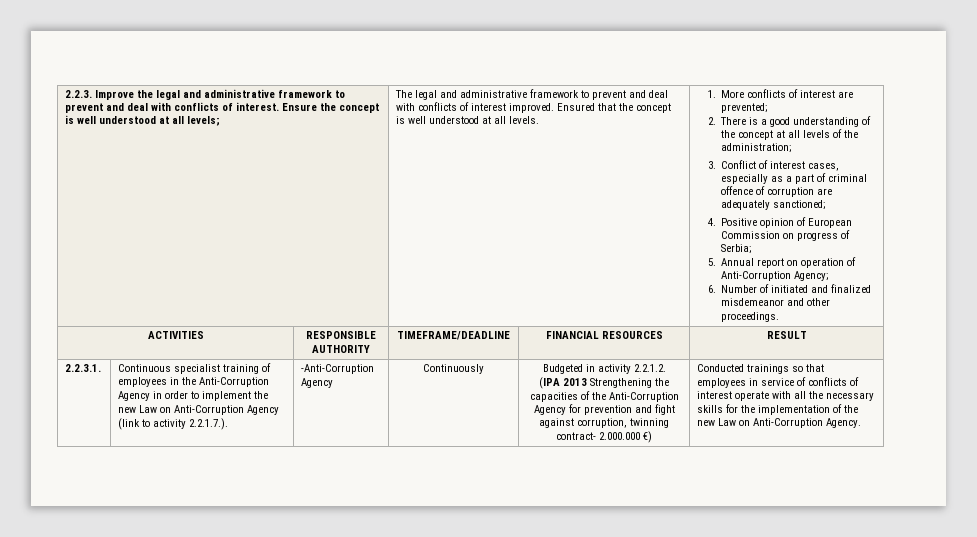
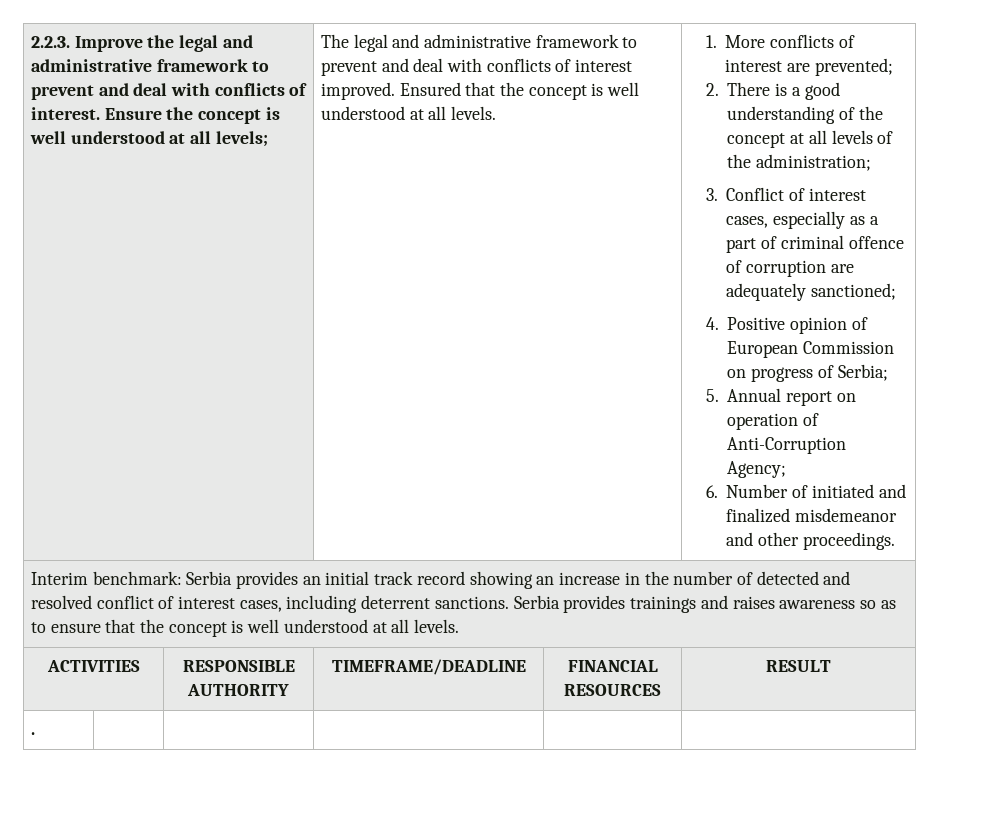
+ Interim benchmark: Serbia provides an initial track record showing an increase in the number of detected and resolved conflict of interest cases, including deterrent sanctions. Serbia provides trainings and raises awareness so as to ensure that the concept is well understood at all levels.
- 2.2.3.1. | Continuous specialist training of employees in the Anti-Corruption Agency in order to implement the new Law on Anti-Corruption Agency (link to activity 2.2.1.7.). | -Anti-Corruption Agency | Continuously | Budgeted in activity 2.2.1.2.
- (IPA 2013 Strengthening the capacities of the Anti-Corruption Agency for prevention and fight against corruption, twinning contract- 2.000.000 €) | Conducted trainings so that employees in service of conflicts of interest operate with all the necessary skills for the implementation of the new Law on Anti-Corruption Agency.
+ .

